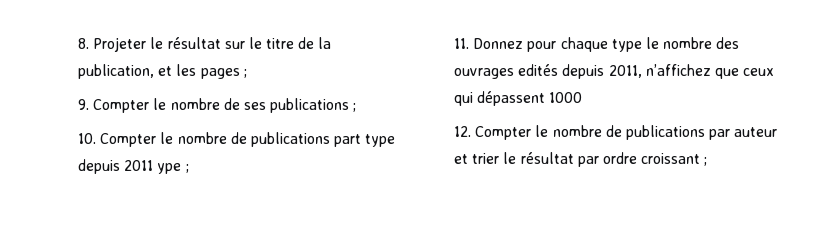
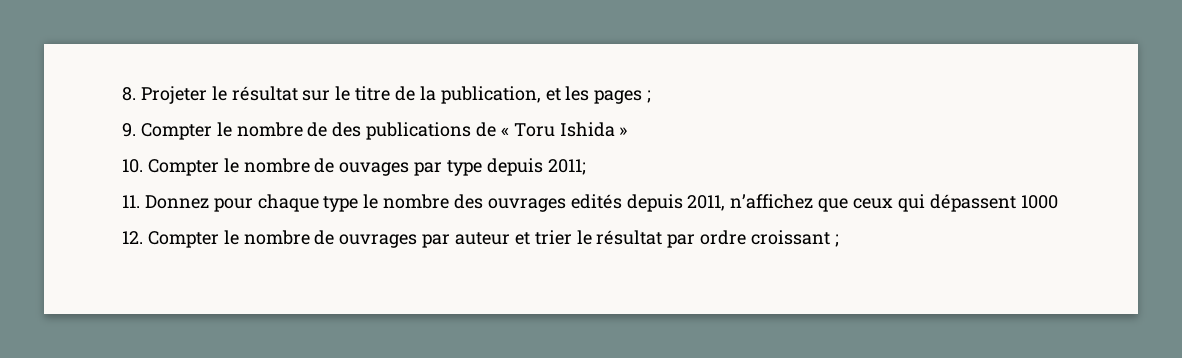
- 9. Compter le nombre de ses publications ;
+ 9. Compter le nombre de des publications de « Toru Ishida »
- 10. Compter le nombre de publications part type depuis 2011 ype ;
+ 10. Compter le nombre de ouvages par type depuis 2011;
- 12. Compter le nombre de publications par auteur et trier le résultat par ordre croissant ;
+ 12. Compter le nombre de ouvrages par auteur et trier le résultat par ordre croissant ;

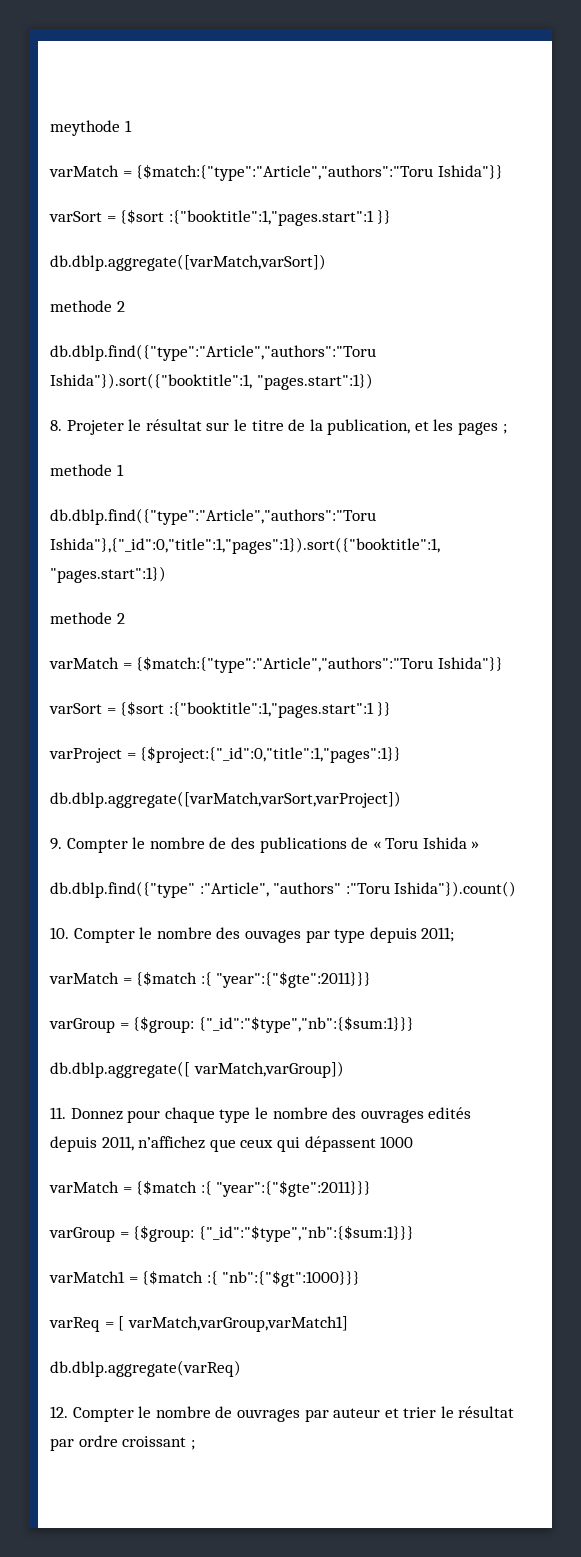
+ meythode 1
+ varMatch = {$match:{"type":"Article","authors":"Toru Ishida"}}
+ varSort = {$sort :{"booktitle":1,"pages.start":1 }}
+ db.dblp.aggregate([varMatch,varSort])
+ methode 2
+ db.dblp.find({"type":"Article","authors":"Toru Ishida"}).sort({"booktitle":1, "pages.start":1})
+ methode 1
+ db.dblp.find({"type":"Article","authors":"Toru Ishida"},{"_id":0,"title":1,"pages":1}).sort({"booktitle":1, "pages.start":1})
+ methode 2
+ varMatch = {$match:{"type":"Article","authors":"Toru Ishida"}}
+ varSort = {$sort :{"booktitle":1,"pages.start":1 }}
+ varProject = {$project:{"_id":0,"title":1,"pages":1}}
+ db.dblp.aggregate([varMatch,varSort,varProject])
+ db.dblp.find({"type" :"Article", "authors" :"Toru Ishida"}).count()
- 10. Compter le nombre de ouvages par type depuis 2011;
+ 10. Compter le nombre des ouvages par type depuis 2011;
+ varMatch = {$match :{ "year":{"$gte":2011}}}
+ varGroup = {$group: {"_id":"$type","nb":{$sum:1}}}
+ db.dblp.aggregate([ varMatch,varGroup])
  11. Donnez pour chaque type le nombre des ouvrages edités depuis 2011, n’affichez que ceux qui dépassent 1000
+ varMatch = {$match :{ "year":{"$gte":2011}}}
+ varGroup = {$group: {"_id":"$type","nb":{$sum:1}}}
+ varMatch1 = {$match :{ "nb":{"$gt":1000}}}
+ varReq = [ varMatch,varGroup,varMatch1]
+ db.dblp.aggregate(varReq)

